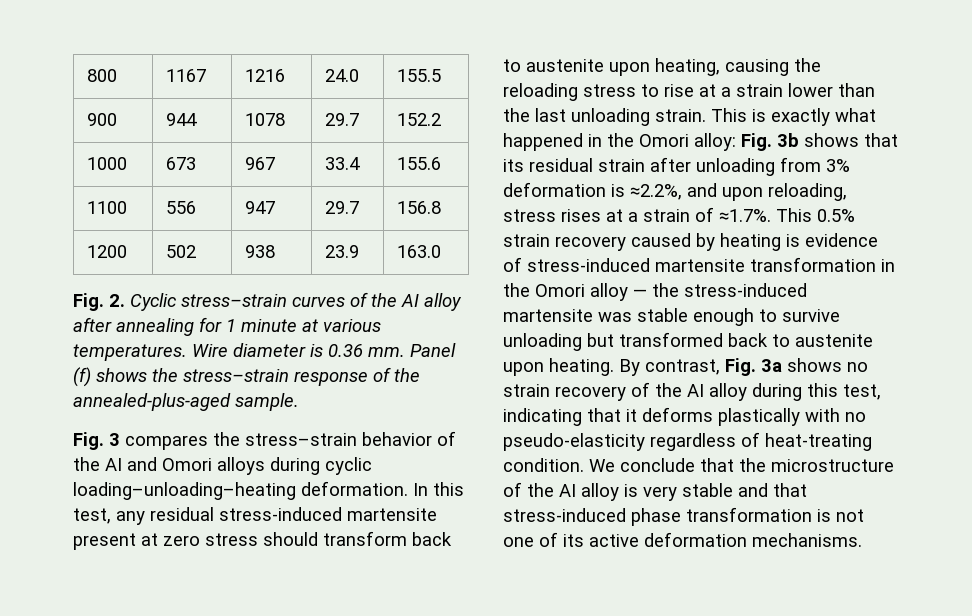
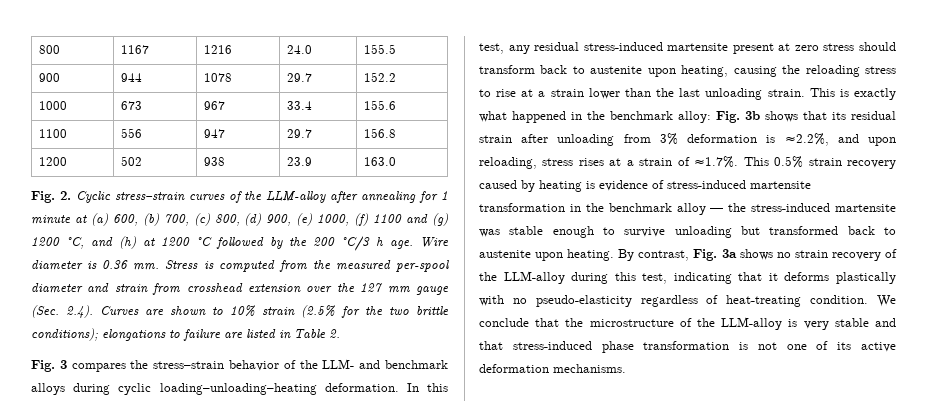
- Fig. 2. Cyclic stress–strain curves of the AI alloy after annealing for 1 minute at various temperatures.
+ Fig. 2. Cyclic stress–strain curves of the LLM-alloy after annealing for 1 minute at (a) 600, (b) 700, (c) 800, (d) 900, (e) 1000, (f) 1100 and (g) 1200 °C, and (h) at 1200 °C followed by the 200 °C/3 h age.
- Panel (f) shows the stress–strain response of the annealed-plus-aged sample.
+ Stress is computed from the measured per-spool diameter and strain from crosshead extension over the 127 mm gauge (Sec. 2.4). Curves are shown to 10% strain (2.5% for the two brittle conditions); elongations to failure are listed in Table 2.
- Fig. 3 compares the stress–strain behavior of the AI and Omori alloys during cyclic loading–unloading–heating deformation.
+ Fig. 3 compares the stress–strain behavior of the LLM- and benchmark alloys during cyclic loading–unloading–heating deformation.
- This is exactly what happened in the Omori alloy:
+ This is exactly what happened in the benchmark alloy:
- Fig. 3b shows that its residual strain after unloading from 3% deformation is ≈2.2%, and upon reloading, stress rises at a strain of ≈1.7%. This 0.5% strain recovery caused by heating is evidence of stress-induced martensite transformation in the Omori alloy — the stress-induced martensite was stable enough to survive unloading but transformed back to austenite upon heating.
+ Fig. 3b shows that its residual strain after unloading from 3% deformation is ≈2.2%, and upon reloading, stress rises at a strain of ≈1.7%. This 0.5% strain recovery caused by heating is evidence of stress-induced martensite transformation in the benchmark alloy — the stress-induced martensite was stable enough to survive unloading but transformed back to austenite upon heating.
- By contrast, Fig. 3a shows no strain recovery of the AI alloy during this test, indicating that it deforms plastically with no pseudo-elasticity regardless of heat-treating condition.
+ By contrast, Fig. 3a shows no strain recovery of the LLM-alloy during this test, indicating that it deforms plastically with no pseudo-elasticity regardless of heat-treating condition.
- We conclude that the microstructure of the AI alloy is very stable and that stress-induced phase transformation is not one of its active deformation mechanisms.
+ We conclude that the microstructure of the LLM-alloy is very stable and that stress-induced phase transformation is not one of its active deformation mechanisms.

